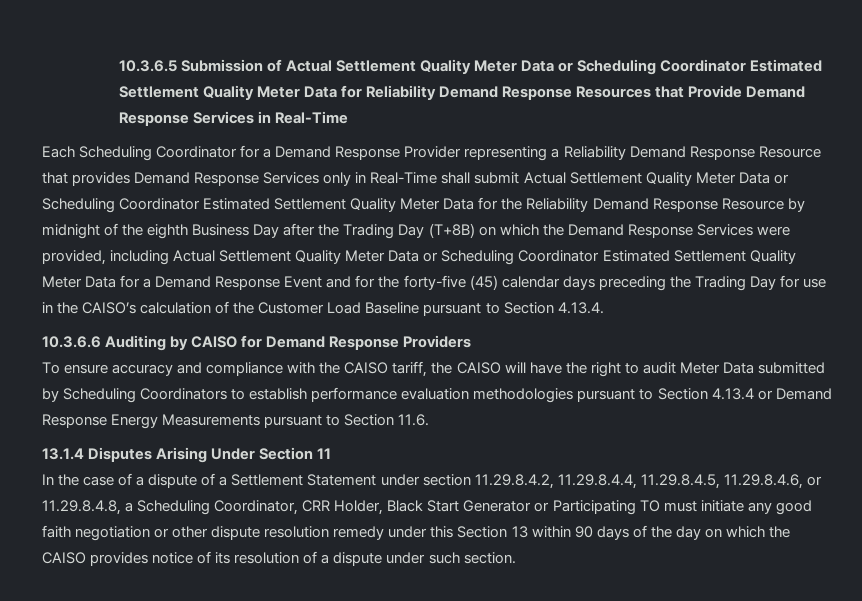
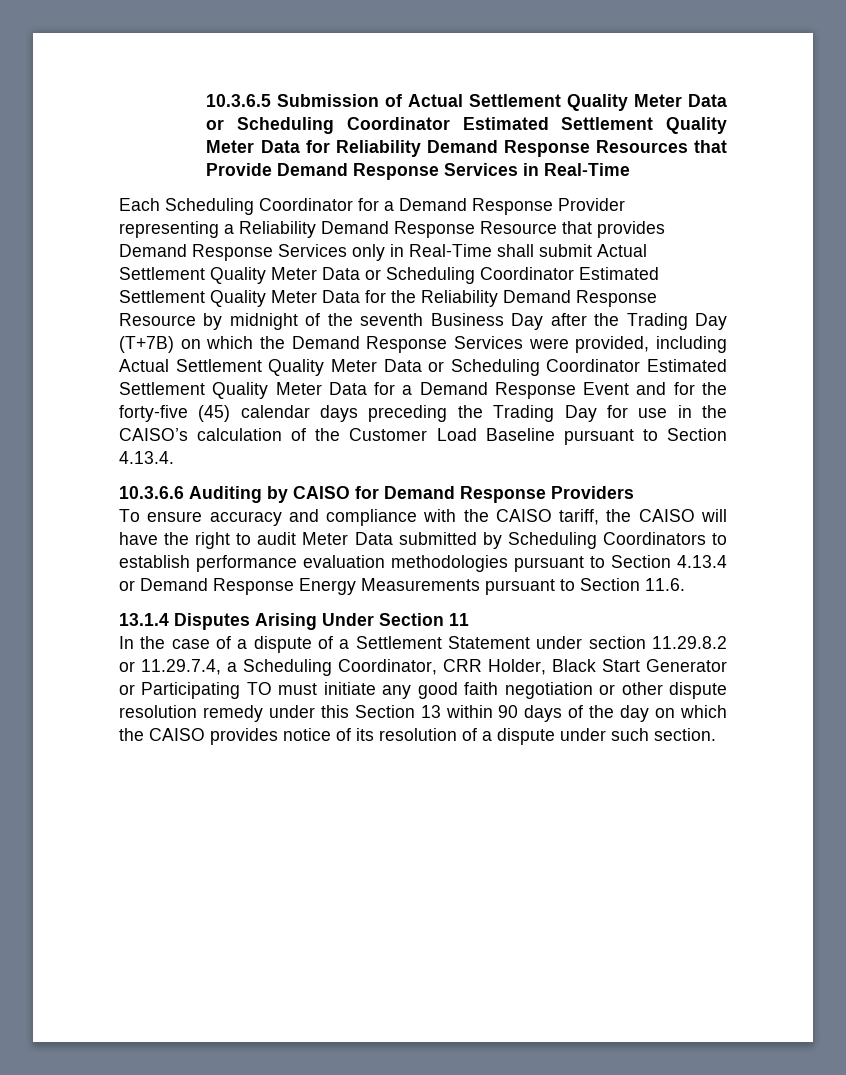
- Each Scheduling Coordinator for a Demand Response Provider representing a Reliability Demand Response Resource that provides Demand Response Services only in Real-Time shall submit Actual Settlement Quality Meter Data or Scheduling Coordinator Estimated Settlement Quality Meter Data for the Reliability Demand Response Resource by midnight of the eighth Business Day after the Trading Day (T+8B) on which the Demand Response Services were provided, including Actual Settlement Quality Meter Data or Scheduling Coordinator Estimated Settlement Quality Meter Data for a Demand Response Event and for the forty-five (45) calendar days preceding the Trading Day for use in the CAISO’s calculation of the Customer Load Baseline pursuant to Section 4.13.4.
+ Each Scheduling Coordinator for a Demand Response Provider representing a Reliability Demand Response Resource that provides Demand Response Services only in Real-Time shall submit Actual Settlement Quality Meter Data or Scheduling Coordinator Estimated Settlement Quality Meter Data for the Reliability Demand Response Resource by midnight of the seventh Business Day after the Trading Day (T+7B) on which the Demand Response Services were provided, including Actual Settlement Quality Meter Data or Scheduling Coordinator Estimated Settlement Quality Meter Data for a Demand Response Event and for the forty-five (45) calendar days preceding the Trading Day for use in the CAISO’s calculation of the Customer Load Baseline pursuant to Section 4.13.4.
- In the case of a dispute of a Settlement Statement under section 11.29.8.4.2, 11.29.8.4.4, 11.29.8.4.5, 11.29.8.4.6, or 11.29.8.4.8, a Scheduling Coordinator, CRR Holder, Black Start Generator or Participating TO must initiate any good faith negotiation or other dispute resolution remedy under this Section 13 within 90 days of the day on which the CAISO provides notice of its resolution of a dispute under such section.
+ In the case of a dispute of a Settlement Statement under section 11.29.8.2 or 11.29.7.4, a Scheduling Coordinator, CRR Holder, Black Start Generator or Participating TO must initiate any good faith negotiation or other dispute resolution remedy under this Section 13 within 90 days of the day on which the CAISO provides notice of its resolution of a dispute under such section.

